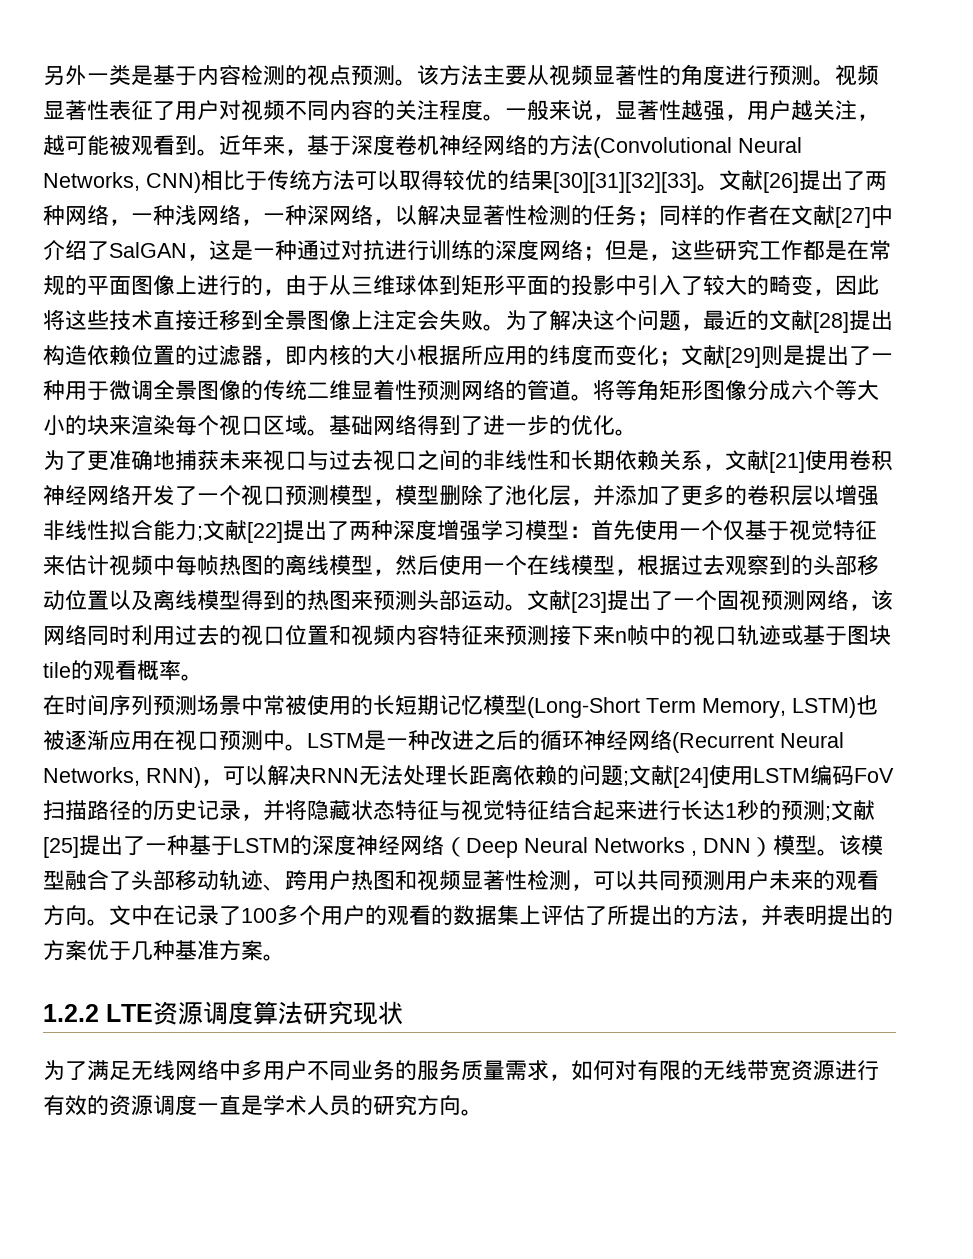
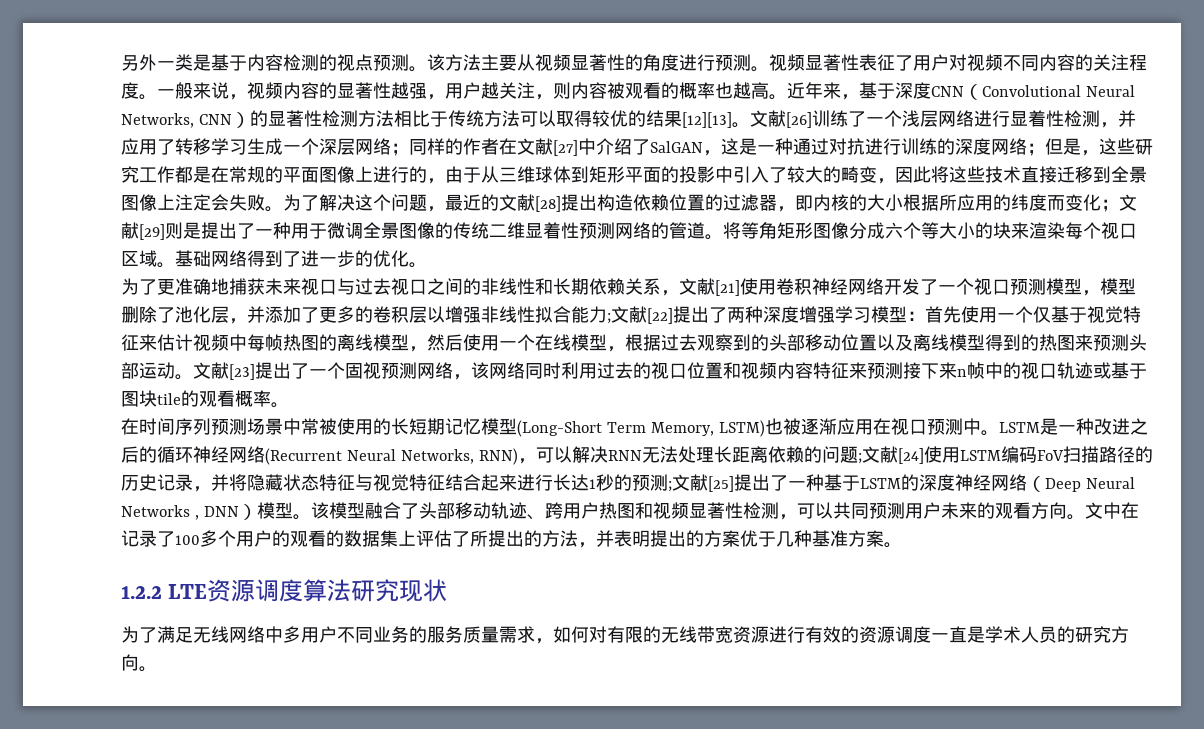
- 一般来说，显著性越强，用户越关注，越可能被观看到。
+ 一般来说，视频内容的显著性越强，用户越关注，则内容被观看的概率也越高。
- 近年来，基于深度卷机神经网络的方法(Convolutional Neural Networks, CNN)相比于传统方法可以取得较优的结果[30][31][32][33]。
+ 近年来，基于深度CNN（Convolutional Neural Networks, CNN）的显著性检测方法相比于传统方法可以取得较优的结果[12][13]。
- 文献[26]提出了两种网络，一种浅网络，一种深网络，以解决显著性检测的任务；同样的作者在文献[27]中介绍了SalGAN，这是一种通过对抗进行训练的深度网络；但是，这些研究工作都是在常规的平面图像上进行的，由于从三维球体到矩形平面的投影中引入了较大的畸变，因此将这些技术直接迁移到全景图像上注定会失败。
+ 文献[26]训练了一个浅层网络进行显着性检测，并应用了转移学习生成一个深层网络；同样的作者在文献[27]中介绍了SalGAN，这是一种通过对抗进行训练的深度网络；但是，这些研究工作都是在常规的平面图像上进行的，由于从三维球体到矩形平面的投影中引入了较大的畸变，因此将这些技术直接迁移到全景图像上注定会失败。

